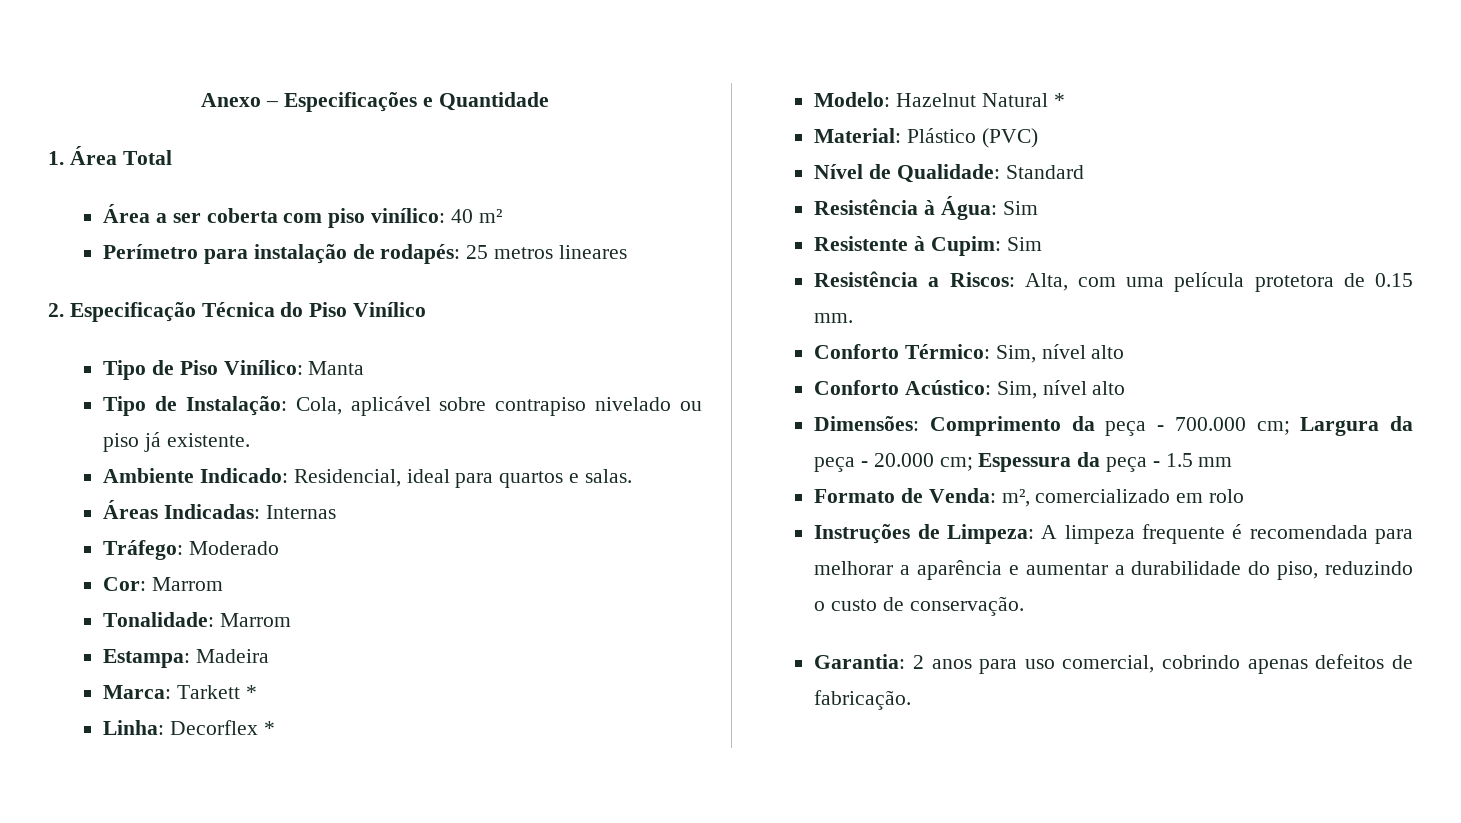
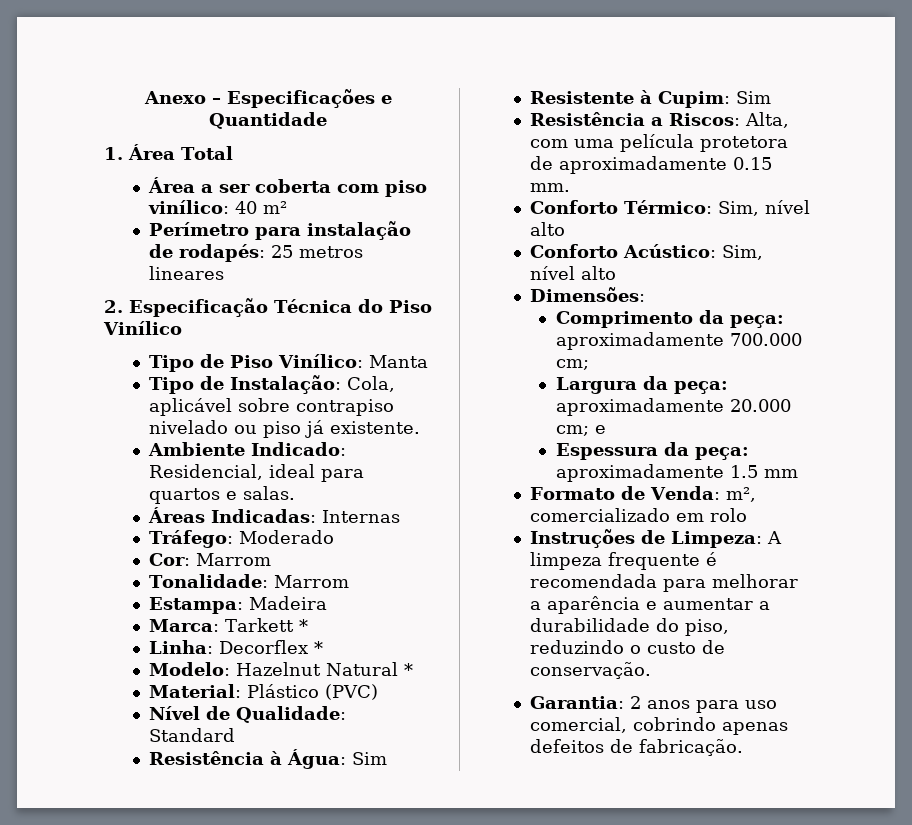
- Resistência a Riscos: Alta, com uma película protetora de 0.15 mm.
+ Resistência a Riscos: Alta, com uma película protetora de aproximadamente 0.15 mm.
- Dimensões: Comprimento da peça - 700.000 cm; Largura da peça - 20.000 cm; Espessura da peça - 1.5 mm
+ Dimensões:
+ Comprimento da peça: aproximadamente 700.000 cm;
+ Largura da peça: aproximadamente 20.000 cm; e
+ Espessura da peça: aproximadamente 1.5 mm

